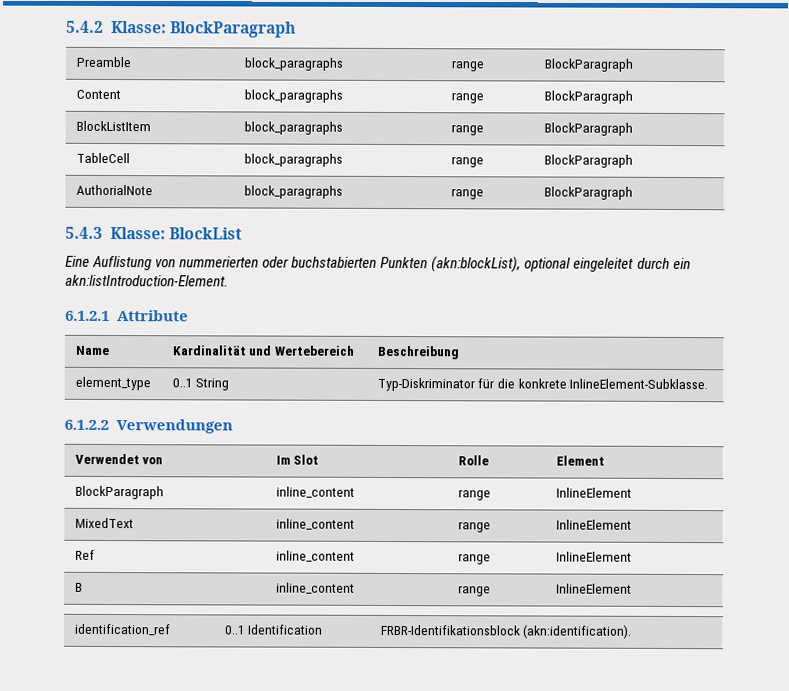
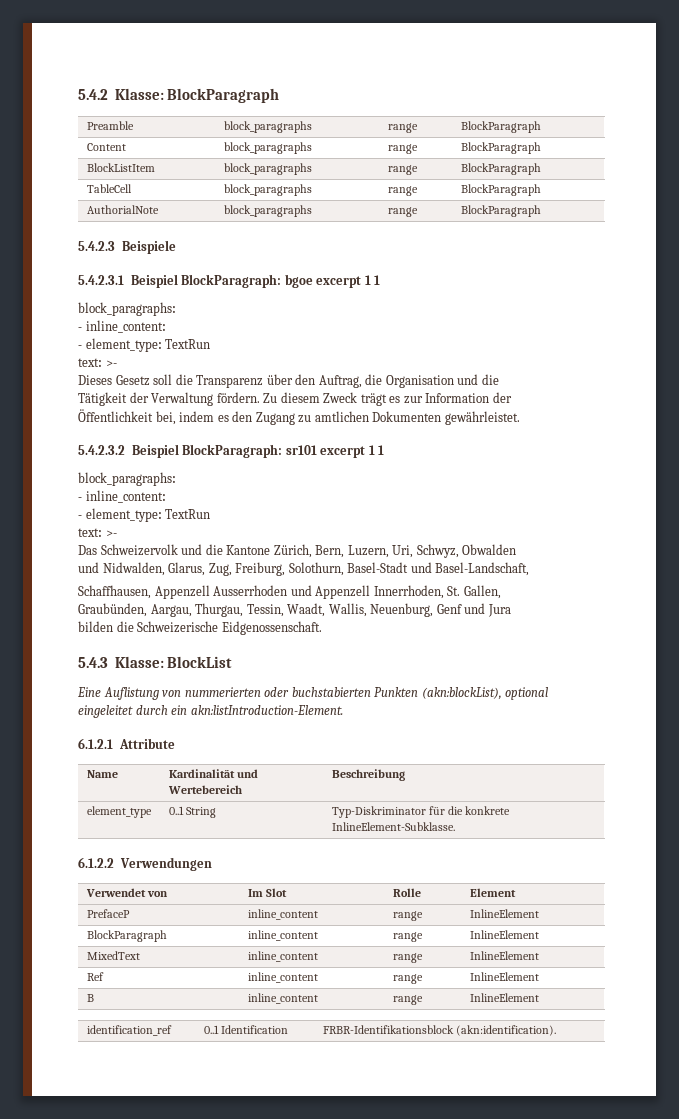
+ 5.4.2.3 Beispiele
+ 5.4.2.3.1 Beispiel BlockParagraph: bgoe excerpt 1 1
+ block_paragraphs:
+ - inline_content:
+ - element_type: TextRun
+ text: >-
+ Dieses Gesetz soll die Transparenz über den Auftrag, die Organisation und die
+ Tätigkeit der Verwaltung fördern. Zu diesem Zweck trägt es zur Information der
+ Öffentlichkeit bei, indem es den Zugang zu amtlichen Dokumenten gewährleistet.
+ 5.4.2.3.2 Beispiel BlockParagraph: sr101 excerpt 1 1
+ block_paragraphs:
+ - inline_content:
+ - element_type: TextRun
+ text: >-
+ Das Schweizervolk und die Kantone Zürich, Bern, Luzern, Uri, Schwyz, Obwalden
+ und Nidwalden, Glarus, Zug, Freiburg, Solothurn, Basel-Stadt und Basel-Landschaft,
+ Schaffhausen, Appenzell Ausserrhoden und Appenzell Innerrhoden, St. Gallen,
+ Graubünden, Aargau, Thurgau, Tessin, Waadt, Wallis, Neuenburg, Genf und Jura
+ bilden die Schweizerische Eidgenossenschaft.
+ PrefaceP | inline_content | range | InlineElement

